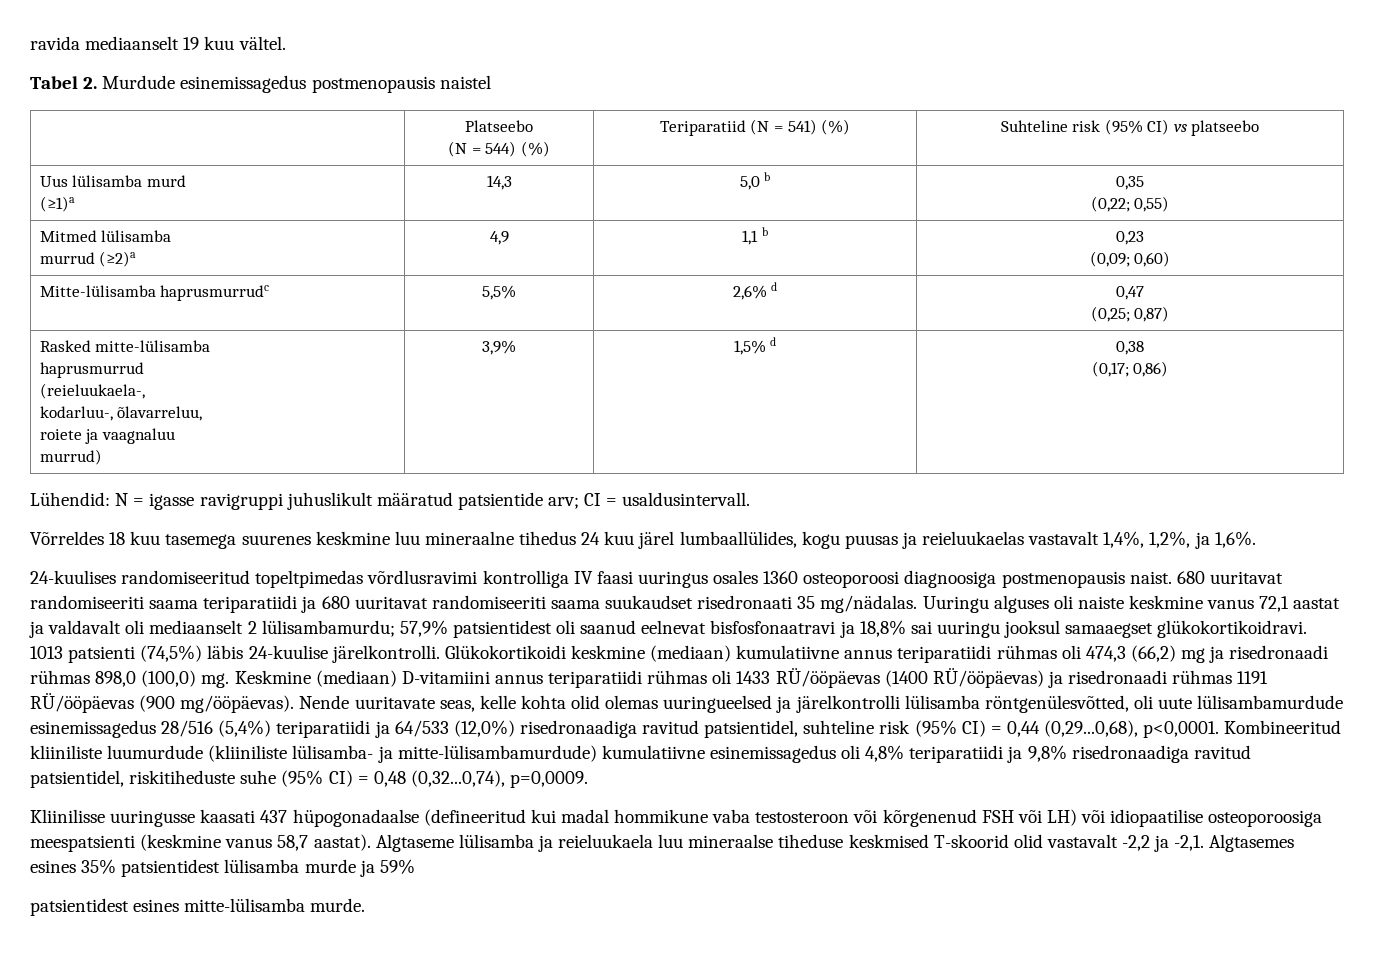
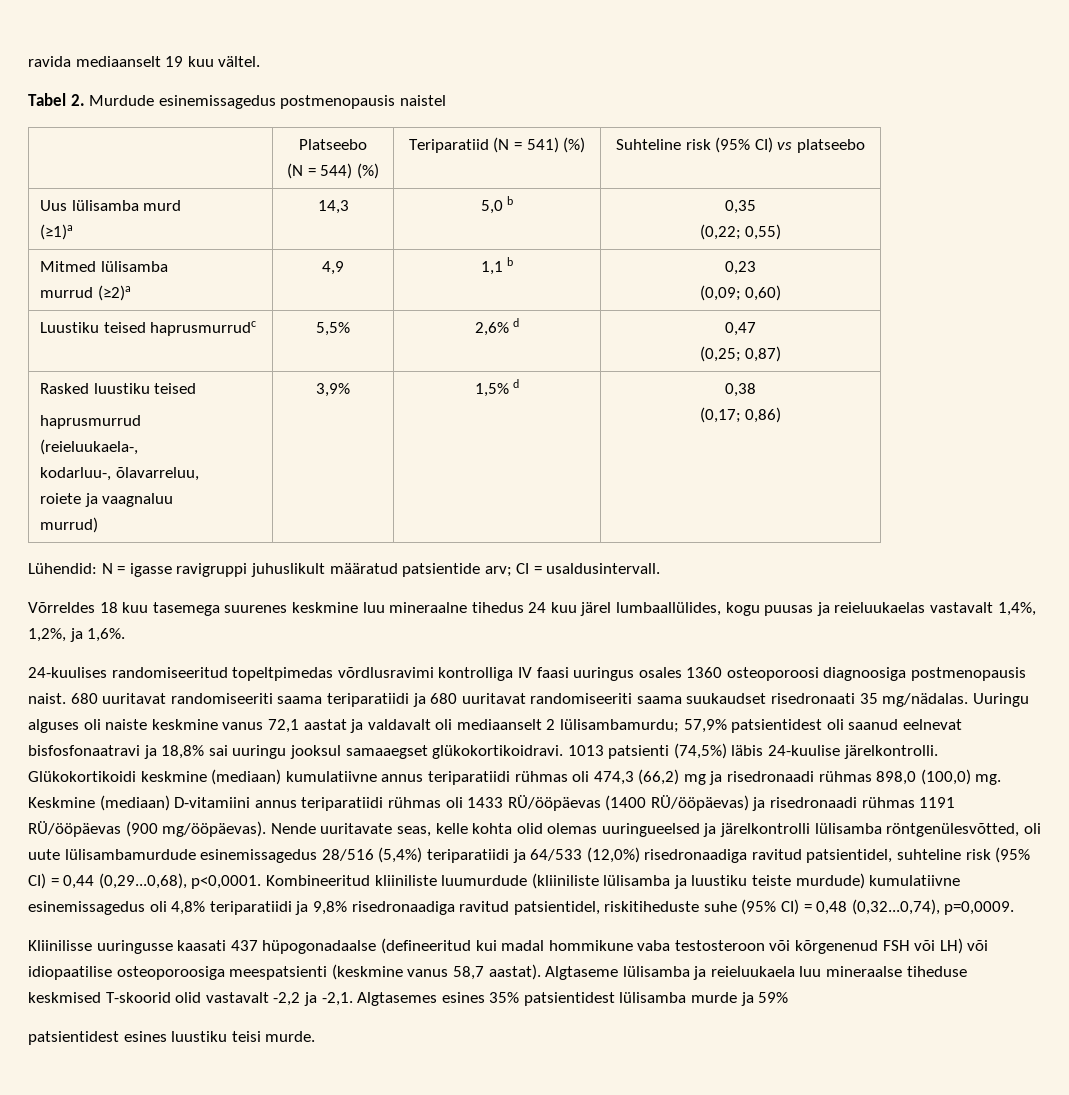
- Mitte-lülisamba haprusmurrudc | 5,5% | 2,6% d | 0,47
+ Luustiku teised haprusmurrudc | 5,5% | 2,6% d | 0,47
- Rasked mitte-lülisamba
+ Rasked luustiku teised
- Kombineeritud kliiniliste luumurdude (kliiniliste lülisamba- ja mitte-lülisambamurdude) kumulatiivne esinemissagedus oli 4,8% teriparatiidi ja 9,8% risedronaadiga ravitud patsientidel, riskitiheduste suhe (95% CI) = 0,48 (0,32...0,74), p=0,0009.
+ Kombineeritud kliiniliste luumurdude (kliiniliste lülisamba ja luustiku teiste murdude) kumulatiivne esinemissagedus oli 4,8% teriparatiidi ja 9,8% risedronaadiga ravitud patsientidel, riskitiheduste suhe (95% CI) = 0,48 (0,32...0,74), p=0,0009.
- patsientidest esines mitte-lülisamba murde.
+ patsientidest esines luustiku teisi murde.

